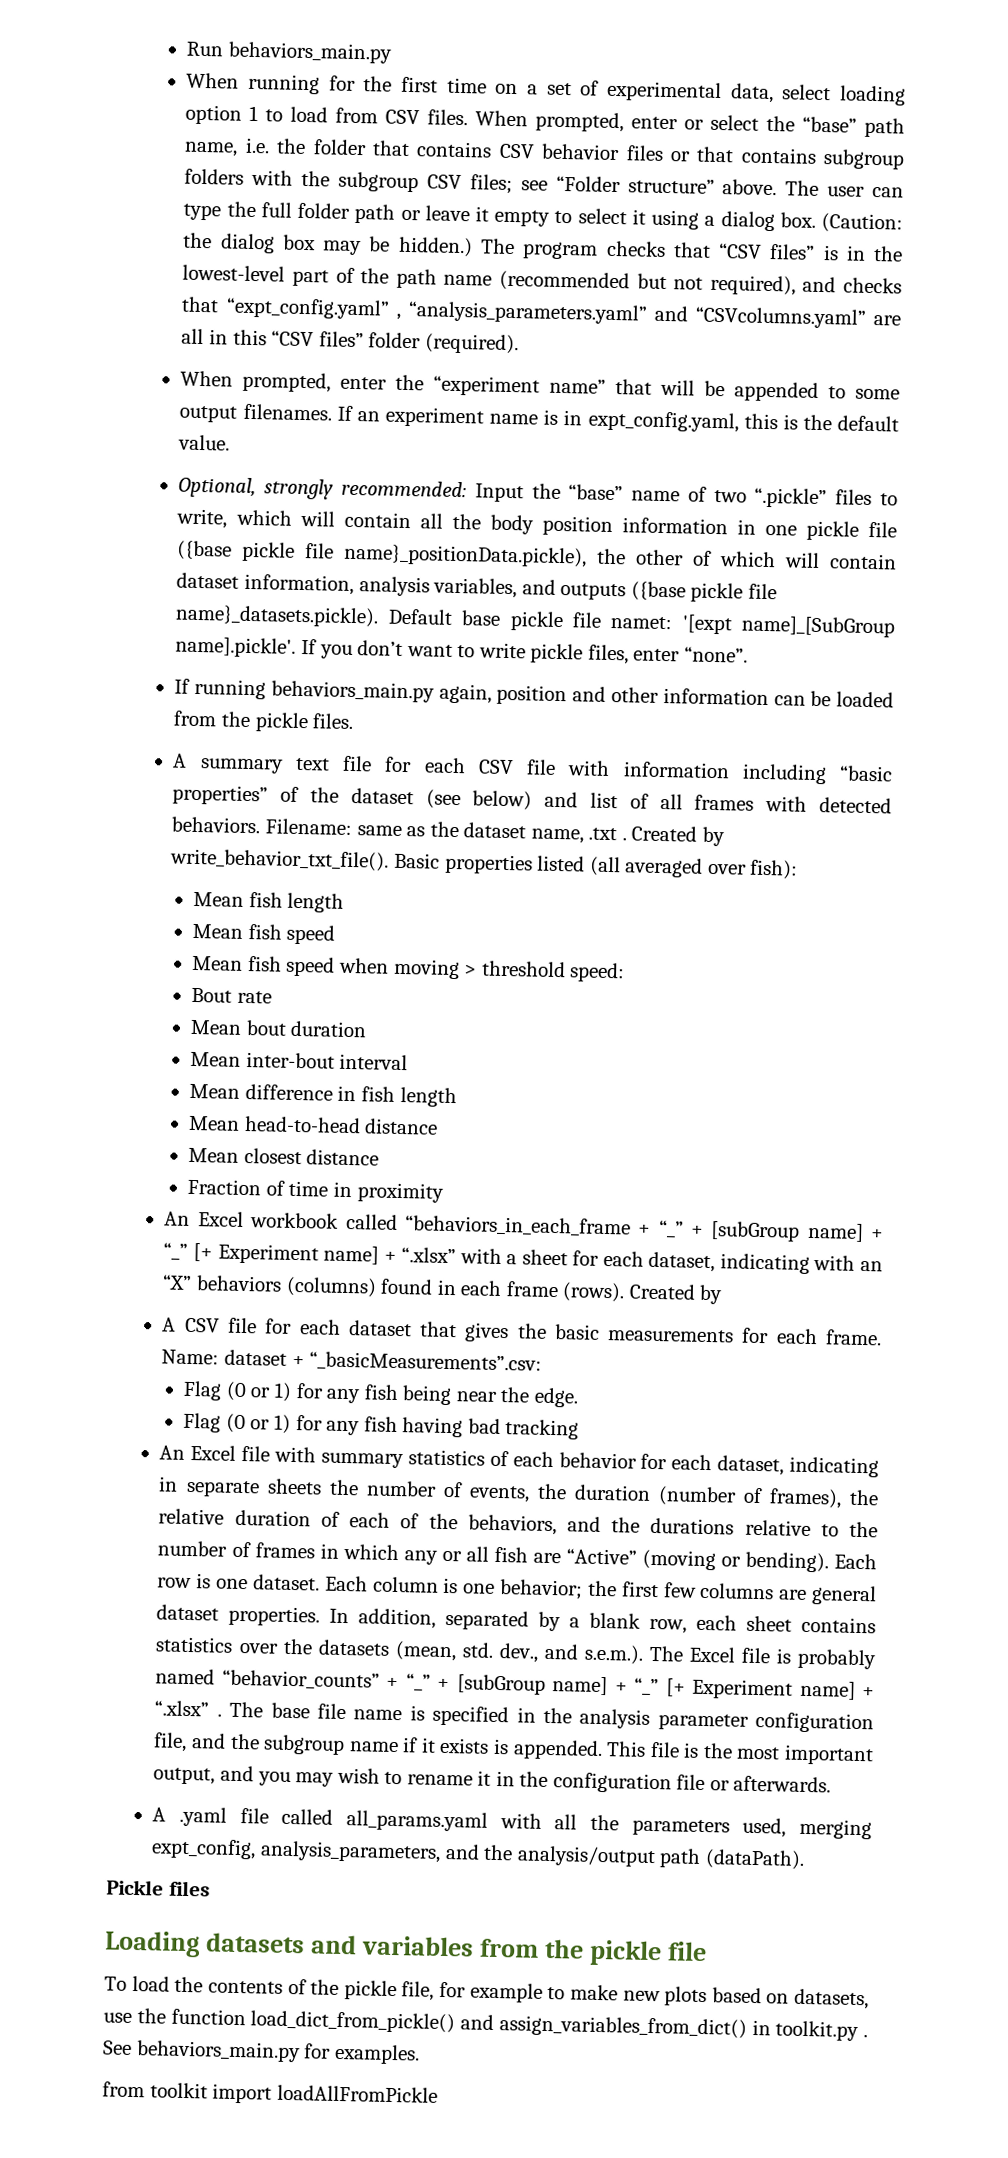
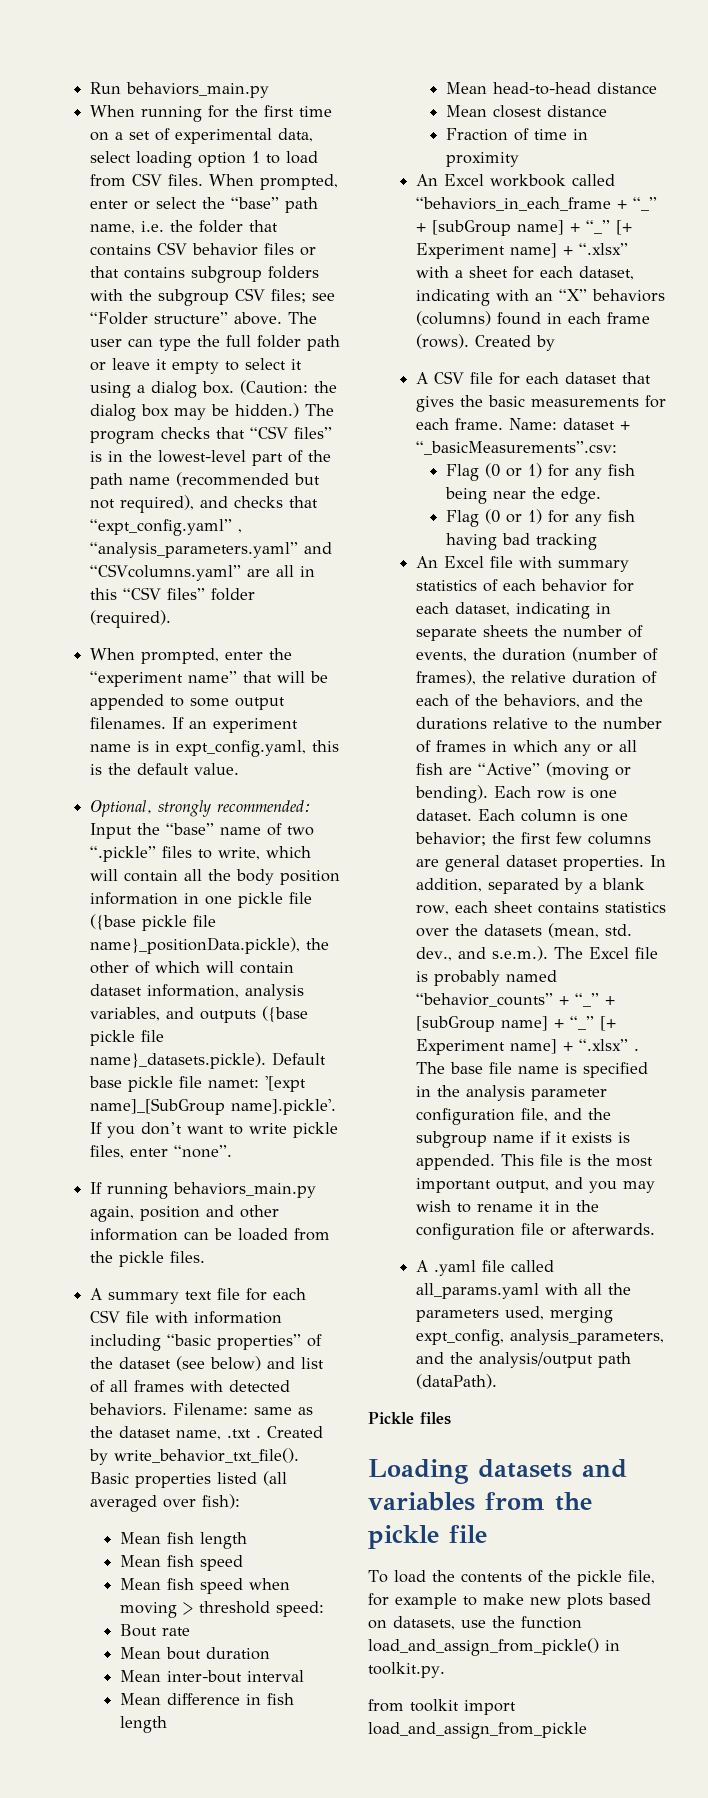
- To load the contents of the pickle file, for example to make new plots based on datasets, use the function load_dict_from_pickle() and assign_variables_from_dict() in toolkit.py . See behaviors_main.py for examples.
+ To load the contents of the pickle file, for example to make new plots based on datasets, use the function load_and_assign_from_pickle() in toolkit.py.
- from toolkit import loadAllFromPickle
+ from toolkit import load_and_assign_from_pickle

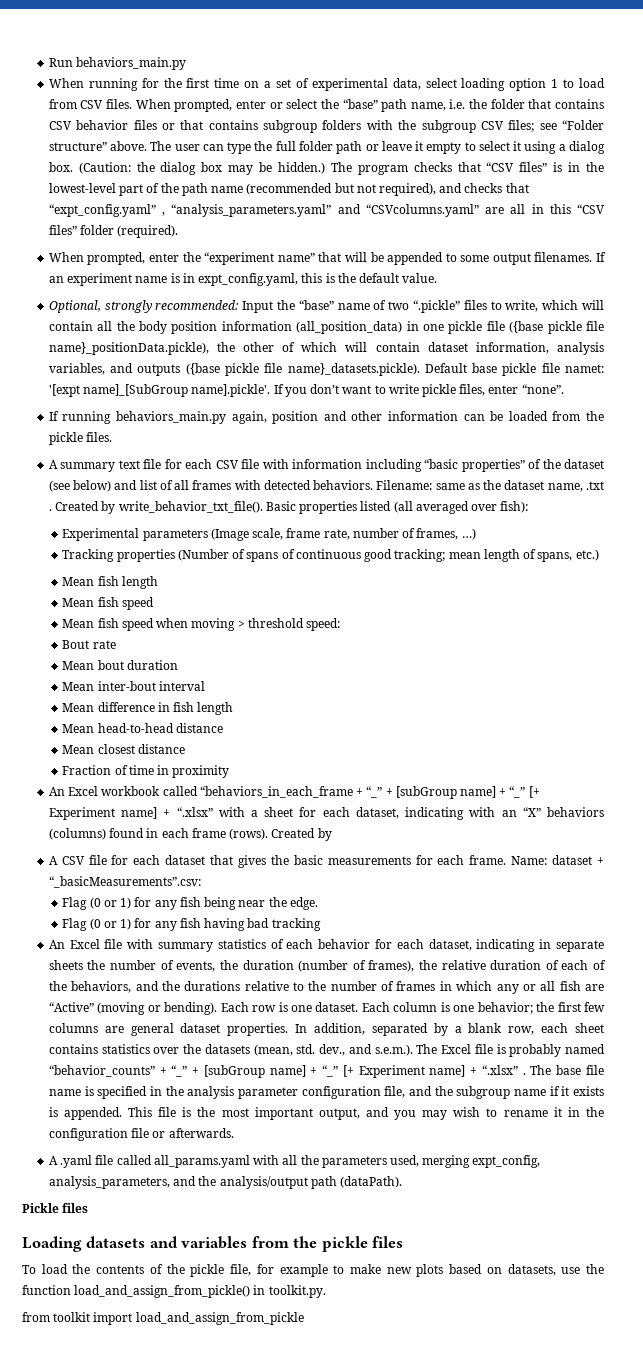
- Input the “base” name of two “.pickle” files to write, which will contain all the body position information in one pickle file ({base pickle file name}_positionData.pickle), the other of which will contain dataset information, analysis variables, and outputs ({base pickle file name}_datasets.pickle). Default base pickle file namet:
+ Input the “base” name of two “.pickle” files to write, which will contain all the body position information (all_position_data) in one pickle file ({base pickle file name}_positionData.pickle), the other of which will contain dataset information, analysis variables, and outputs ({base pickle file name}_datasets.pickle). Default base pickle file namet:
+ Experimental parameters (Image scale, frame rate, number of frames, …)
+ Tracking properties (Number of spans of continuous good tracking; mean length of spans, etc.)
- Loading datasets and variables from the pickle file
+ Loading datasets and variables from the pickle files

